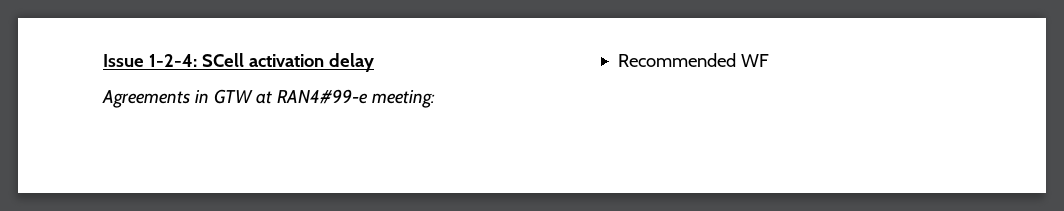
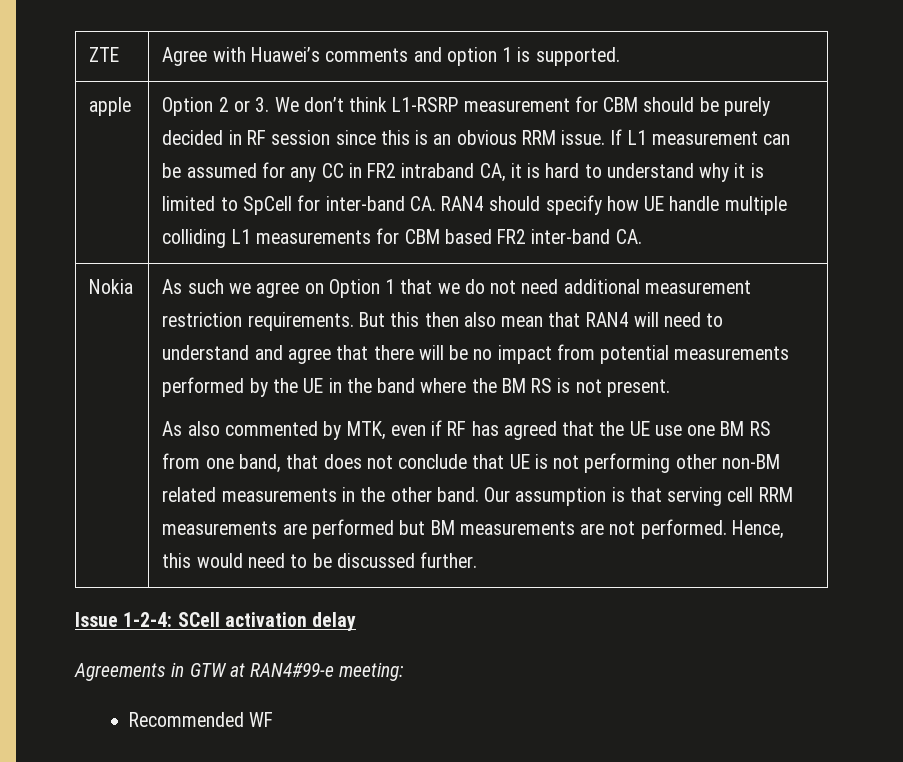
+ ZTE | Agree with Huawei’s comments and option 1 is supported.
+ apple | Option 2 or 3. We don’t think L1-RSRP measurement for CBM should be purely decided in RF session since this is an obvious RRM issue. If L1 measurement can be assumed for any CC in FR2 intraband CA, it is hard to understand why it is limited to SpCell for inter-band CA. RAN4 should specify how UE handle multiple colliding L1 measurements for CBM based FR2 inter-band CA.
+ Nokia | As such we agree on Option 1 that we do not need additional measurement restriction requirements. But this then also mean that RAN4 will need to understand and agree that there will be no impact from potential measurements performed by the UE in the band where the BM RS is not present.
+ As also commented by MTK, even if RF has agreed that the UE use one BM RS from one band, that does not conclude that UE is not performing other non-BM related measurements in the other band. Our assumption is that serving cell RRM measurements are performed but BM measurements are not performed. Hence, this would need to be discussed further.

